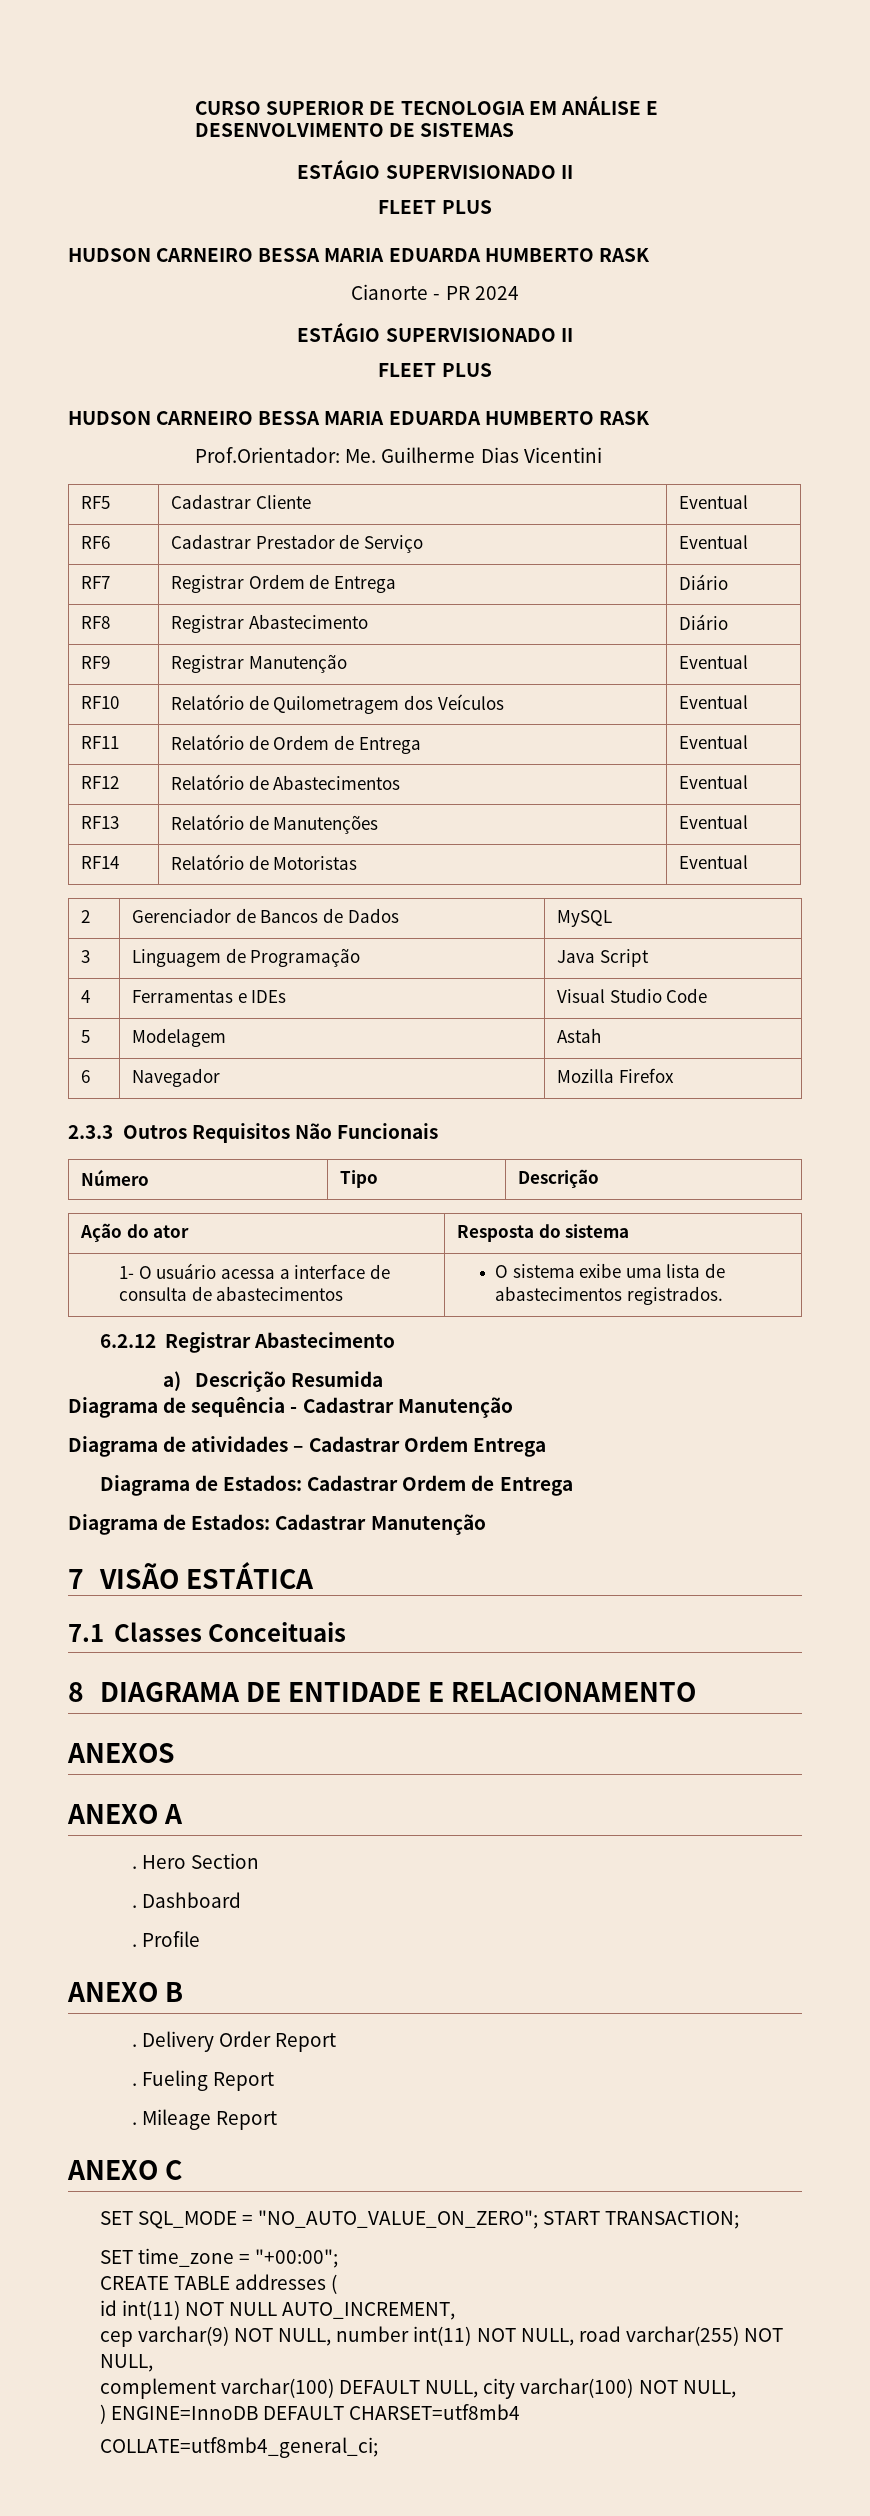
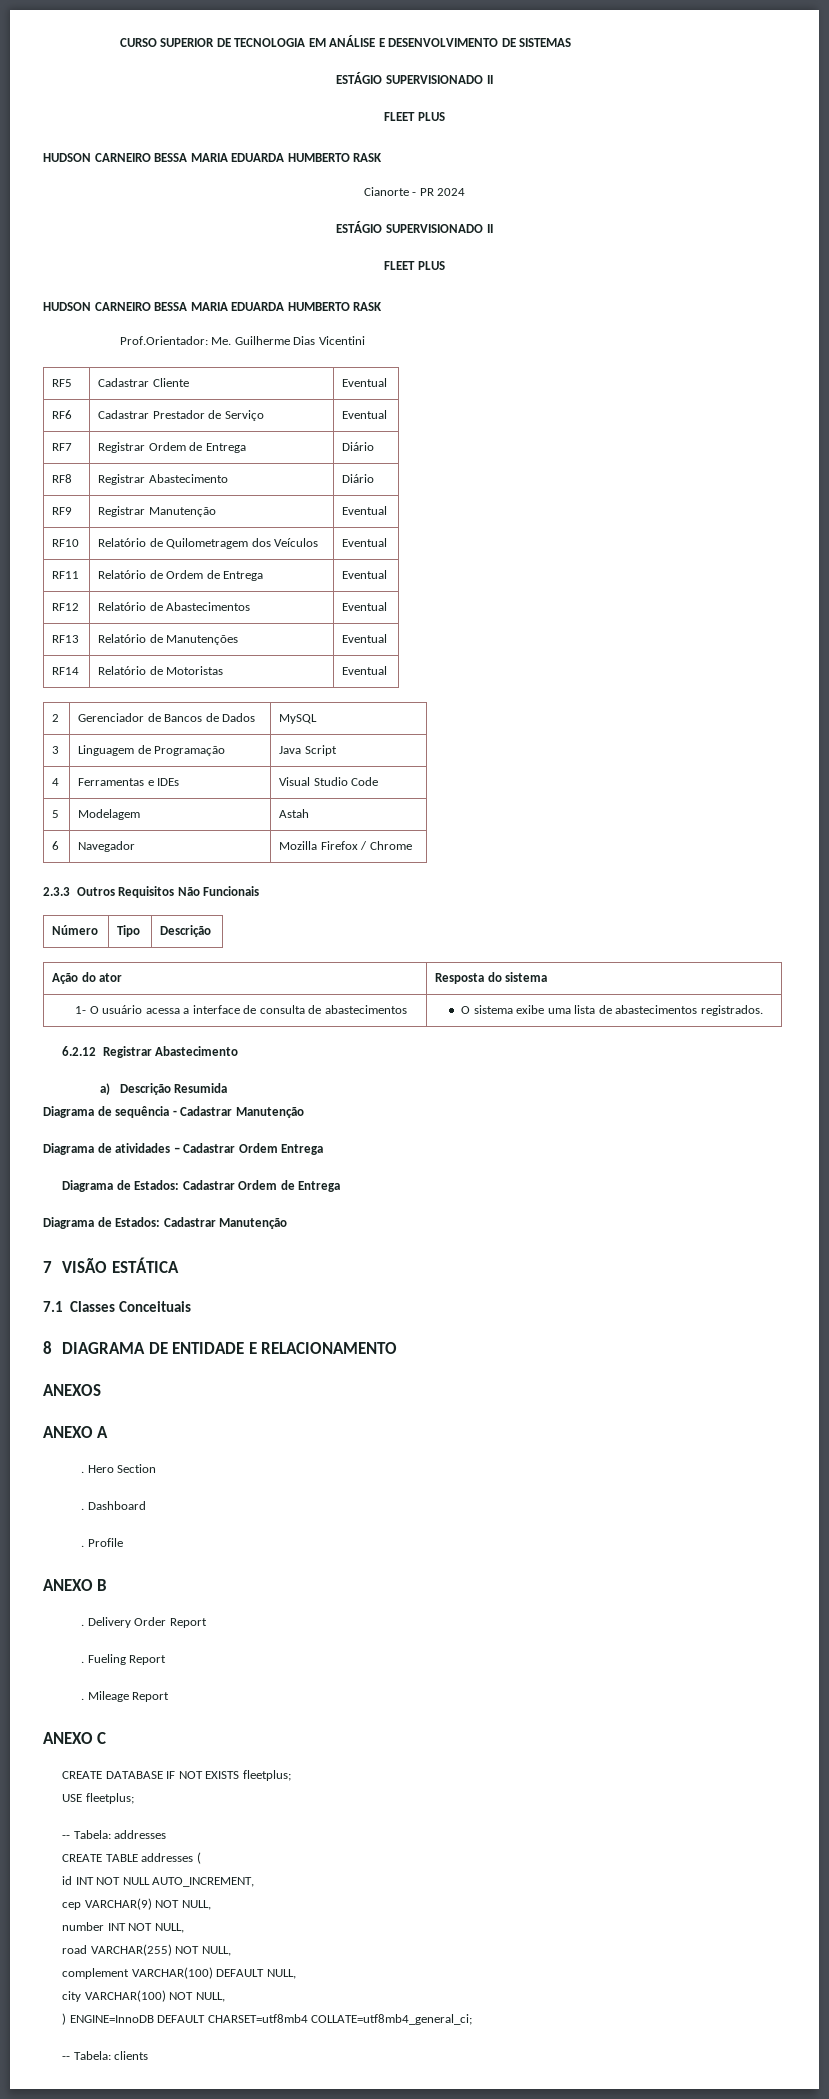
- 6 | Navegador | Mozilla Firefox
+ 6 | Navegador | Mozilla Firefox / Chrome
- SET SQL_MODE = "NO_AUTO_VALUE_ON_ZERO"; START TRANSACTION;
- SET time_zone = "+00:00";
+ CREATE DATABASE IF NOT EXISTS fleetplus;
+ USE fleetplus;
+ -- Tabela: addresses
- id int(11) NOT NULL AUTO_INCREMENT,
+ id INT NOT NULL AUTO_INCREMENT,
- cep varchar(9) NOT NULL, number int(11) NOT NULL, road varchar(255) NOT NULL,
+ cep VARCHAR(9) NOT NULL,
+ number INT NOT NULL,
+ road VARCHAR(255) NOT NULL,
- complement varchar(100) DEFAULT NULL, city varchar(100) NOT NULL,
+ complement VARCHAR(100) DEFAULT NULL,
+ city VARCHAR(100) NOT NULL,
- ) ENGINE=InnoDB DEFAULT CHARSET=utf8mb4
- COLLATE=utf8mb4_general_ci;
+ ) ENGINE=InnoDB DEFAULT CHARSET=utf8mb4 COLLATE=utf8mb4_general_ci;
+ -- Tabela: clients

